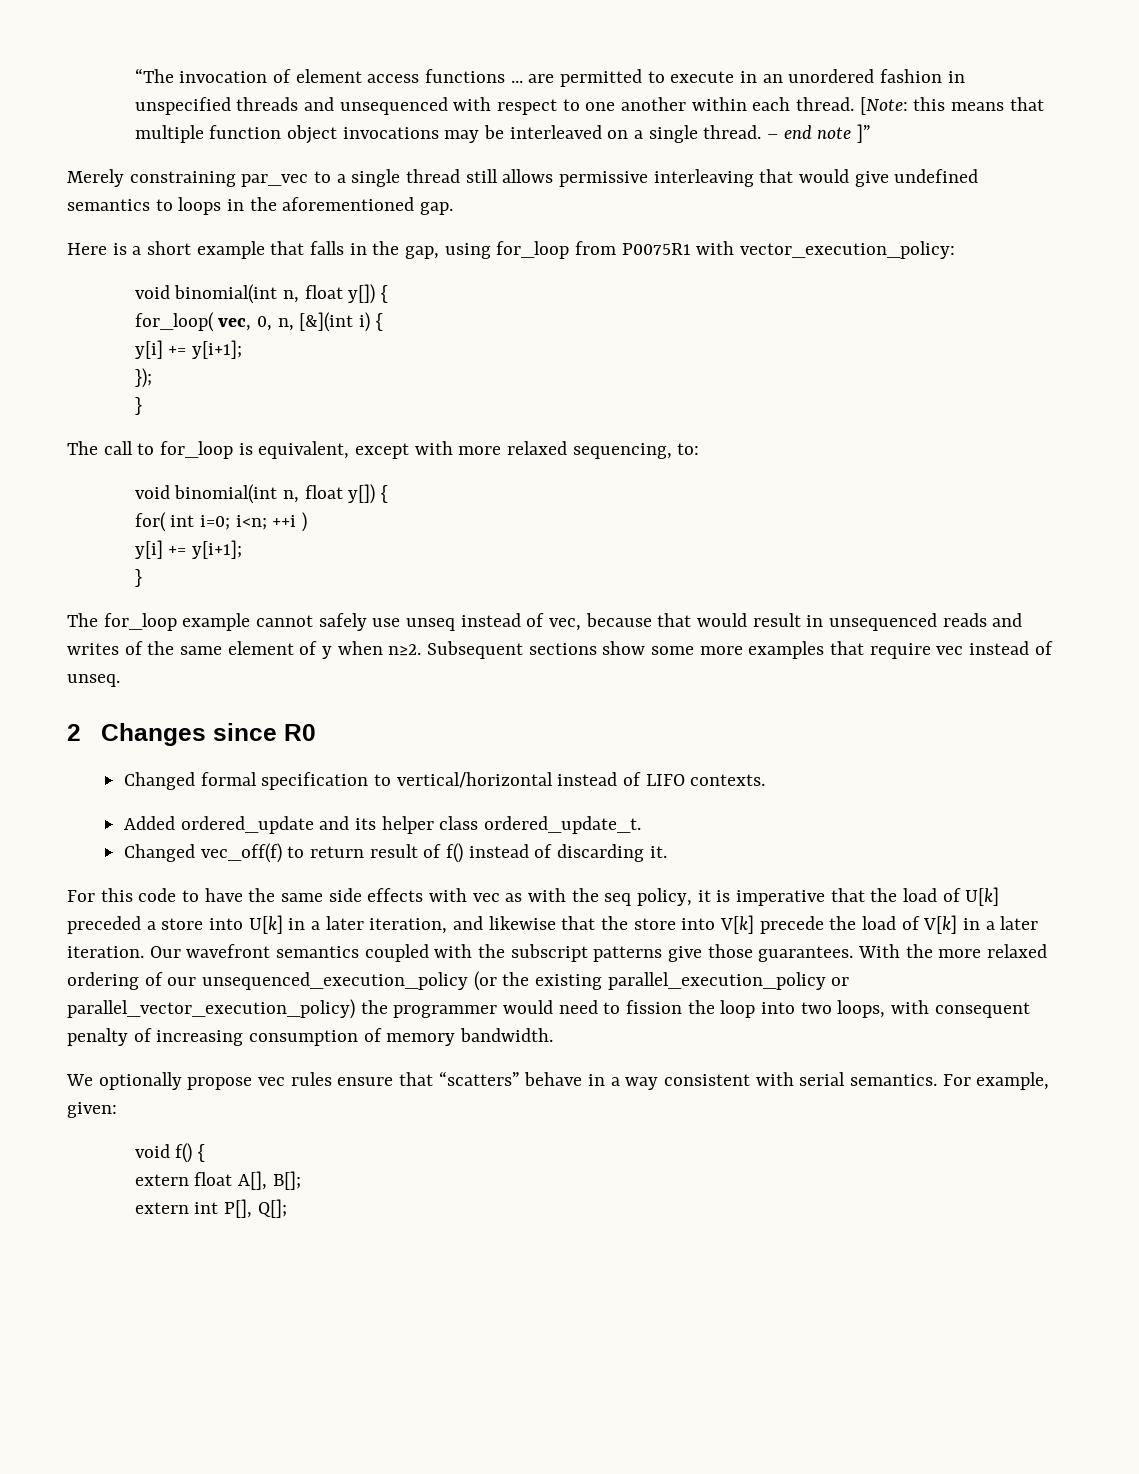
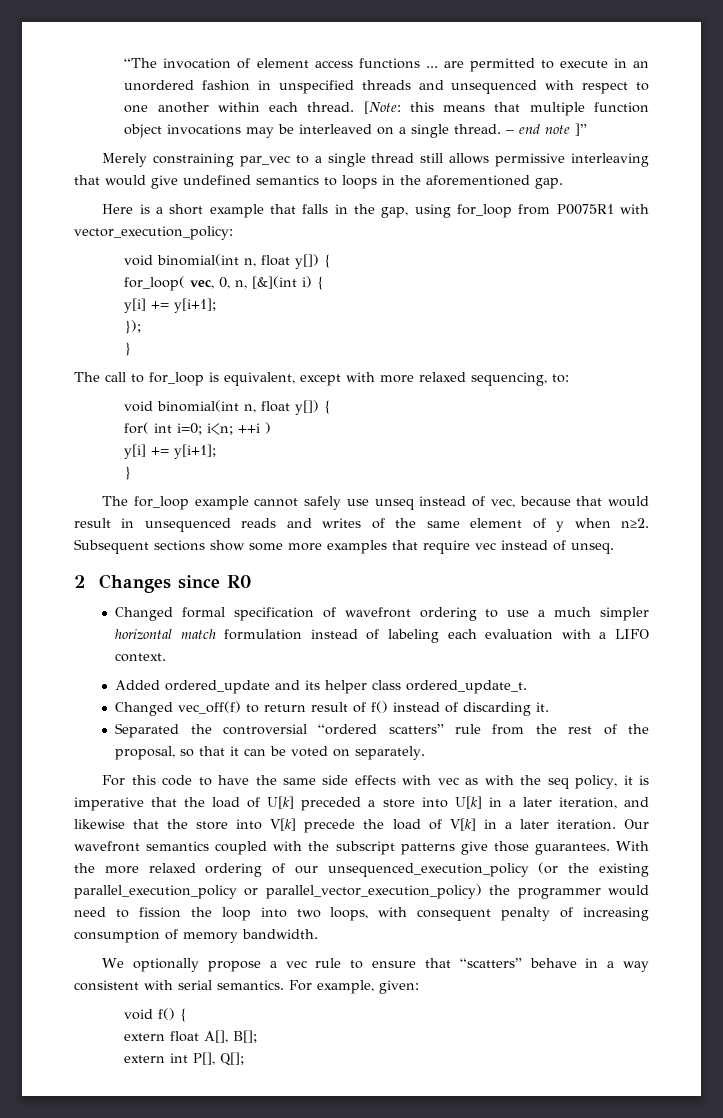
- Changed formal specification to vertical/horizontal instead of LIFO contexts.
+ Changed formal specification of wavefront ordering to use a much simpler horizontal match formulation instead of labeling each evaluation with a LIFO context.
+ Separated the controversial “ordered scatters” rule from the rest of the proposal, so that it can be voted on separately.
- We optionally propose vec rules ensure that “scatters” behave in a way consistent with serial semantics.
+ We optionally propose a vec rule to ensure that “scatters” behave in a way consistent with serial semantics.

